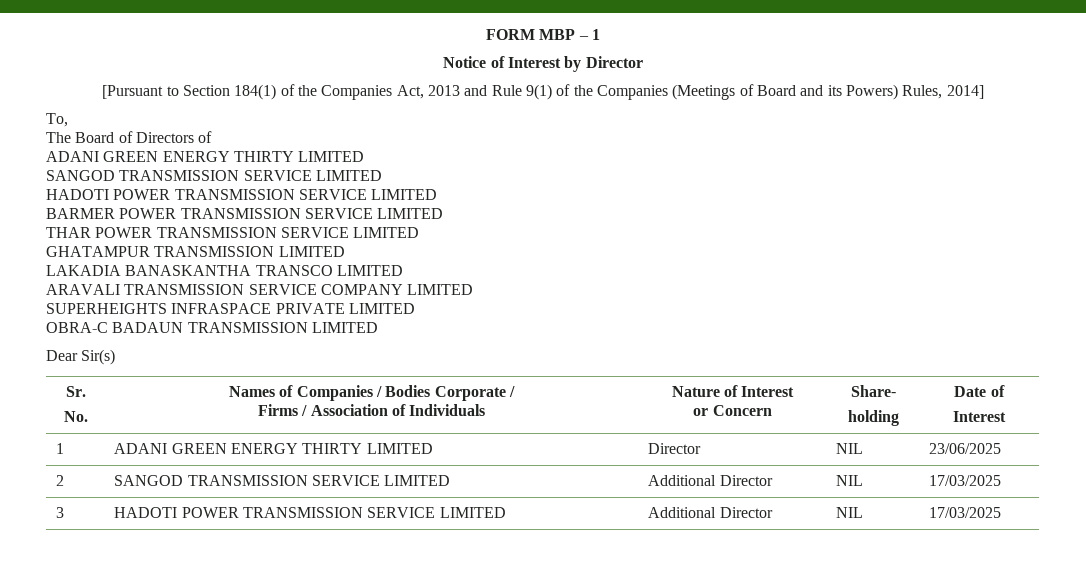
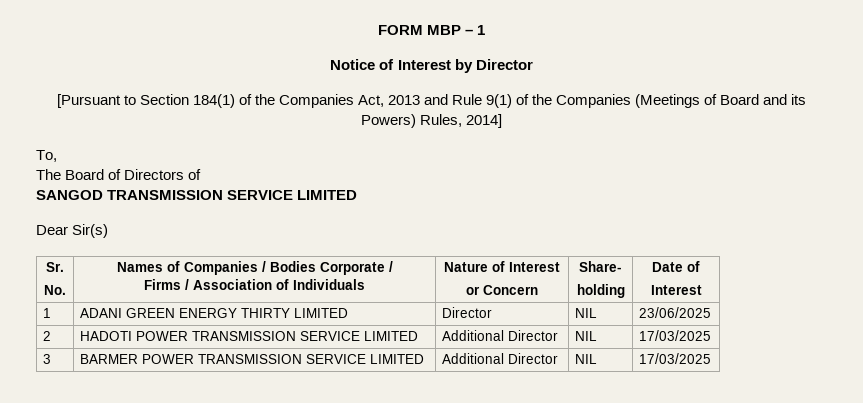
  The Board of Directors of
- ADANI GREEN ENERGY THIRTY LIMITED
  SANGOD TRANSMISSION SERVICE LIMITED
- HADOTI POWER TRANSMISSION SERVICE LIMITED
- BARMER POWER TRANSMISSION SERVICE LIMITED
- THAR POWER TRANSMISSION SERVICE LIMITED
- GHATAMPUR TRANSMISSION LIMITED
- LAKADIA BANASKANTHA TRANSCO LIMITED
- ARAVALI TRANSMISSION SERVICE COMPANY LIMITED
- SUPERHEIGHTS INFRASPACE PRIVATE LIMITED
- OBRA-C BADAUN TRANSMISSION LIMITED
- 2 | SANGOD TRANSMISSION SERVICE LIMITED | Additional Director | NIL | 17/03/2025
+ 2 | HADOTI POWER TRANSMISSION SERVICE LIMITED | Additional Director | NIL | 17/03/2025
- 3 | HADOTI POWER TRANSMISSION SERVICE LIMITED | Additional Director | NIL | 17/03/2025
+ 3 | BARMER POWER TRANSMISSION SERVICE LIMITED | Additional Director | NIL | 17/03/2025

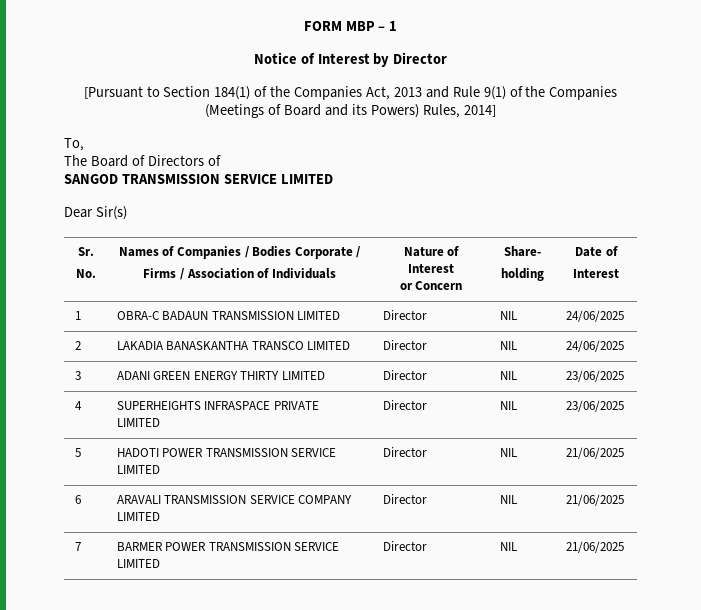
- 1 | ADANI GREEN ENERGY THIRTY LIMITED | Director | NIL | 23/06/2025
+ 1 | OBRA-C BADAUN TRANSMISSION LIMITED | Director | NIL | 24/06/2025
+ 2 | LAKADIA BANASKANTHA TRANSCO LIMITED | Director | NIL | 24/06/2025
+ 3 | ADANI GREEN ENERGY THIRTY LIMITED | Director | NIL | 23/06/2025
- 2 | HADOTI POWER TRANSMISSION SERVICE LIMITED | Additional Director | NIL | 17/03/2025
- 3 | BARMER POWER TRANSMISSION SERVICE LIMITED | Additional Director | NIL | 17/03/2025
+ 4 | SUPERHEIGHTS INFRASPACE PRIVATE LIMITED | Director | NIL | 23/06/2025
+ 5 | HADOTI POWER TRANSMISSION SERVICE LIMITED | Director | NIL | 21/06/2025
+ 6 | ARAVALI TRANSMISSION SERVICE COMPANY LIMITED | Director | NIL | 21/06/2025
+ 7 | BARMER POWER TRANSMISSION SERVICE LIMITED | Director | NIL | 21/06/2025

